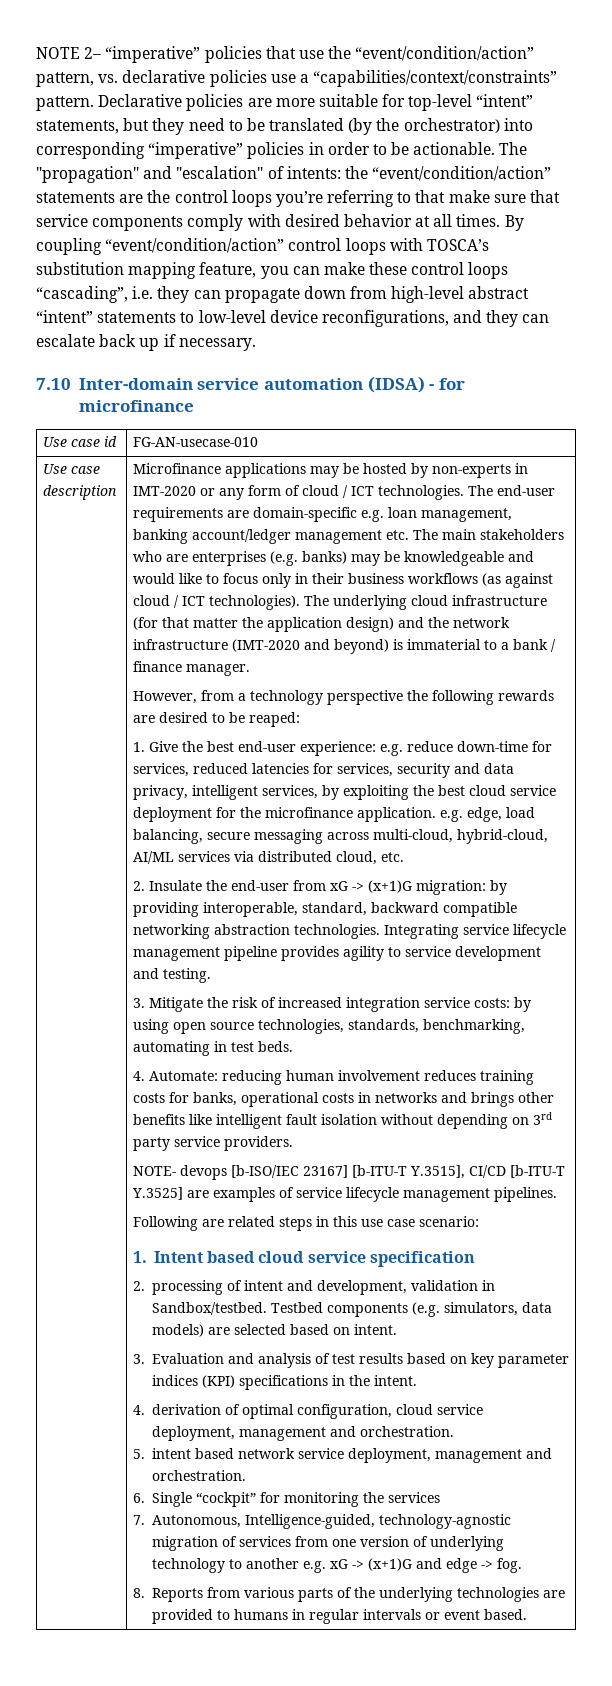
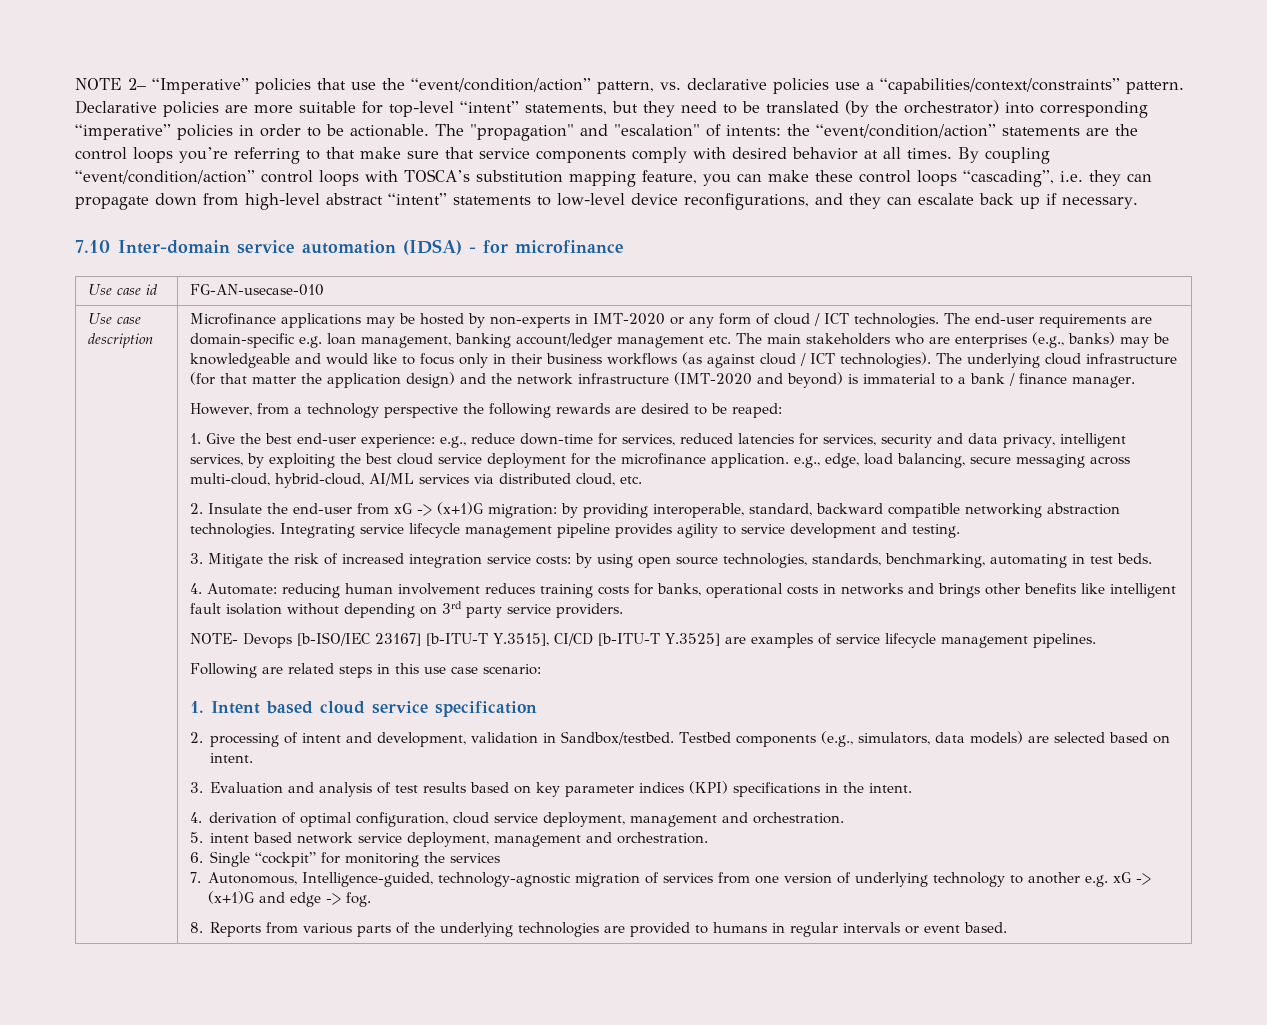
- NOTE 2– “imperative” policies that use the “event/condition/action” pattern, vs. declarative policies use a “capabilities/context/constraints” pattern.
+ NOTE 2– “Imperative” policies that use the “event/condition/action” pattern, vs. declarative policies use a “capabilities/context/constraints” pattern.
- The end-user requirements are domain-specific e.g. loan management, banking account/ledger management etc. The main stakeholders who are enterprises (e.g. banks) may be knowledgeable and would like to focus only in their business workflows (as against cloud / ICT technologies).
+ The end-user requirements are domain-specific e.g. loan management, banking account/ledger management etc. The main stakeholders who are enterprises (e.g., banks) may be knowledgeable and would like to focus only in their business workflows (as against cloud / ICT technologies).
- 1. Give the best end-user experience: e.g. reduce down-time for services, reduced latencies for services, security and data privacy, intelligent services, by exploiting the best cloud service deployment for the microfinance application. e.g. edge, load balancing, secure messaging across multi-cloud, hybrid-cloud, AI/ML services via distributed cloud, etc.
+ 1. Give the best end-user experience: e.g., reduce down-time for services, reduced latencies for services, security and data privacy, intelligent services, by exploiting the best cloud service deployment for the microfinance application. e.g., edge, load balancing, secure messaging across multi-cloud, hybrid-cloud, AI/ML services via distributed cloud, etc.
- NOTE- devops [b-ISO/IEC 23167] [b-ITU-T Y.3515], CI/CD [b-ITU-T Y.3525] are examples of service lifecycle management pipelines.
+ NOTE- Devops [b-ISO/IEC 23167] [b-ITU-T Y.3515], CI/CD [b-ITU-T Y.3525] are examples of service lifecycle management pipelines.
- Testbed components (e.g. simulators, data models) are selected based on intent.
+ Testbed components (e.g., simulators, data models) are selected based on intent.

